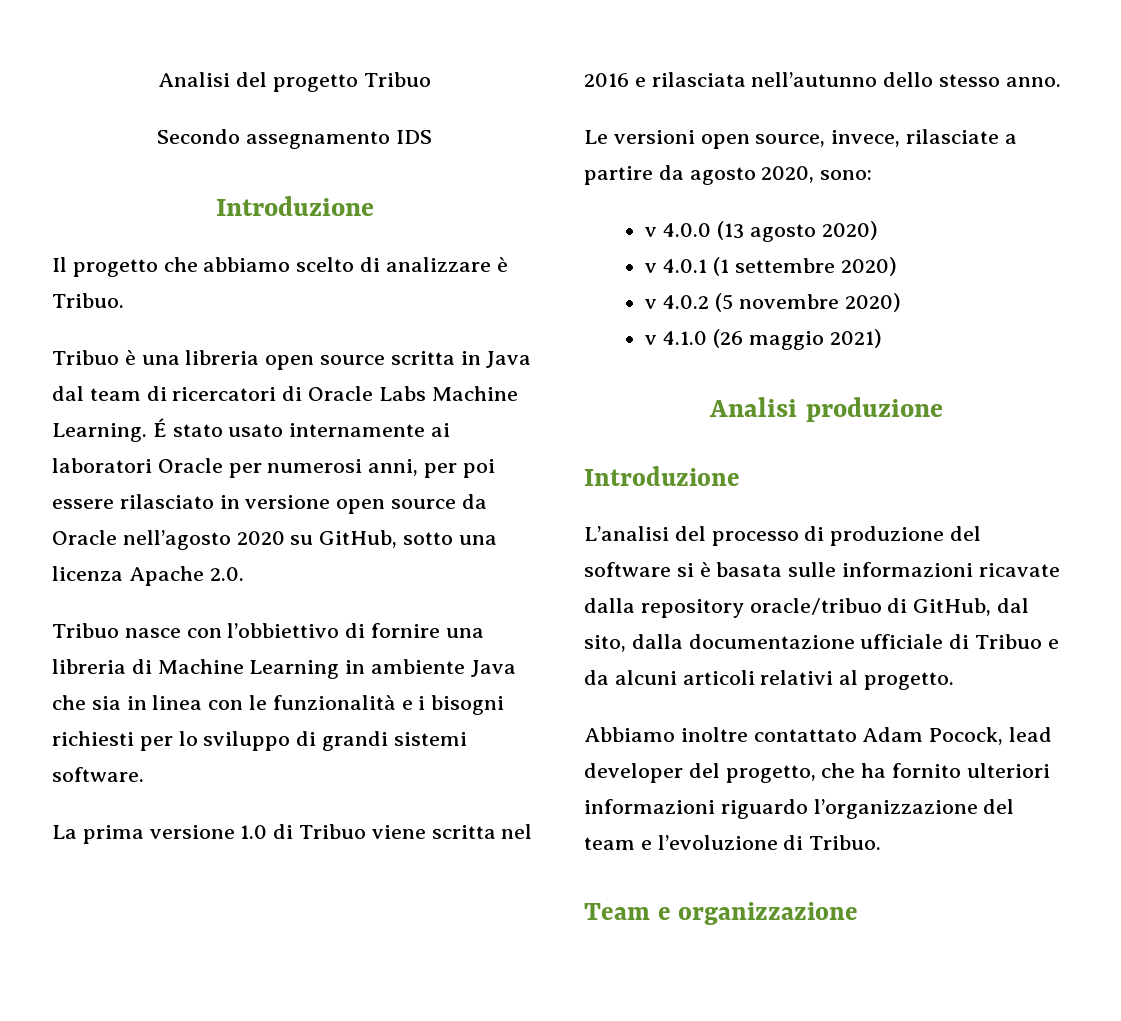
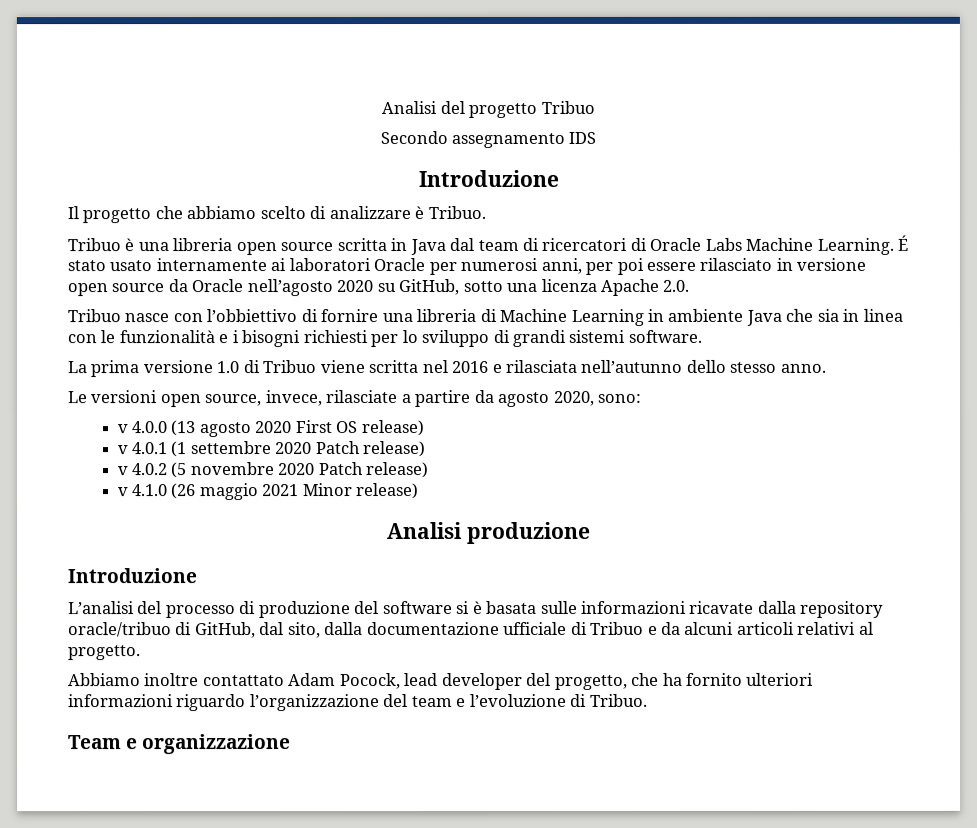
- v 4.0.0 (13 agosto 2020)
+ v 4.0.0 (13 agosto 2020 First OS release)
- v 4.0.1 (1 settembre 2020)
+ v 4.0.1 (1 settembre 2020 Patch release)
- v 4.0.2 (5 novembre 2020)
+ v 4.0.2 (5 novembre 2020 Patch release)
- v 4.1.0 (26 maggio 2021)
+ v 4.1.0 (26 maggio 2021 Minor release)

